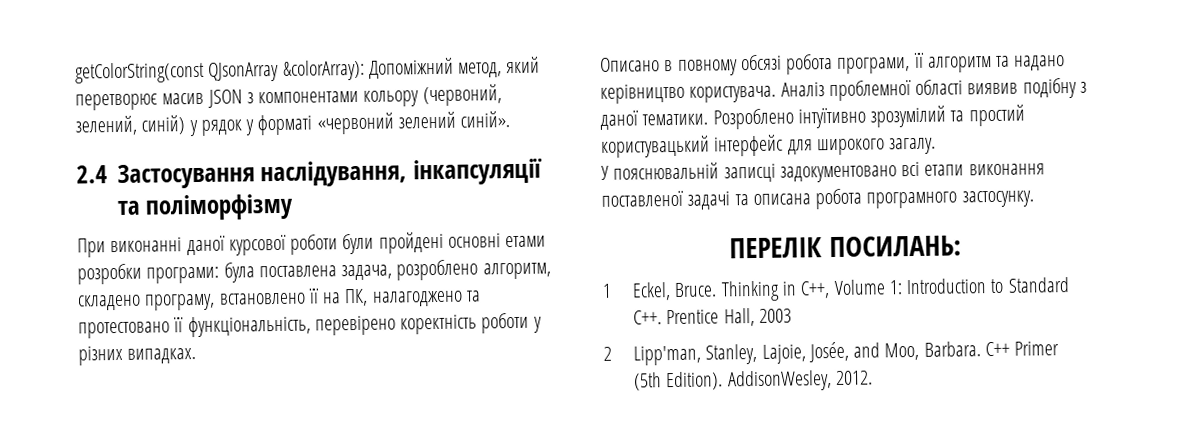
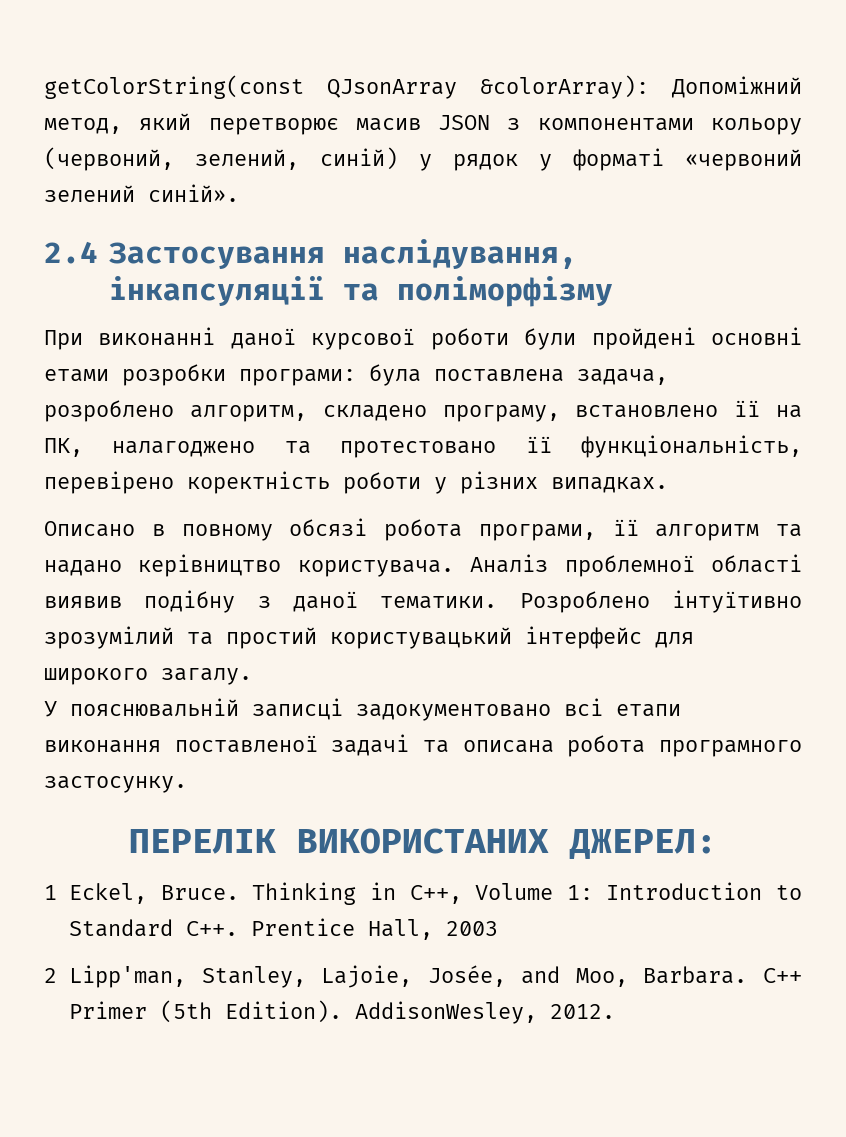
- ПЕРЕЛІК ПОСИЛАНЬ:
+ ПЕРЕЛІК ВИКОРИСТАНИХ ДЖЕРЕЛ:

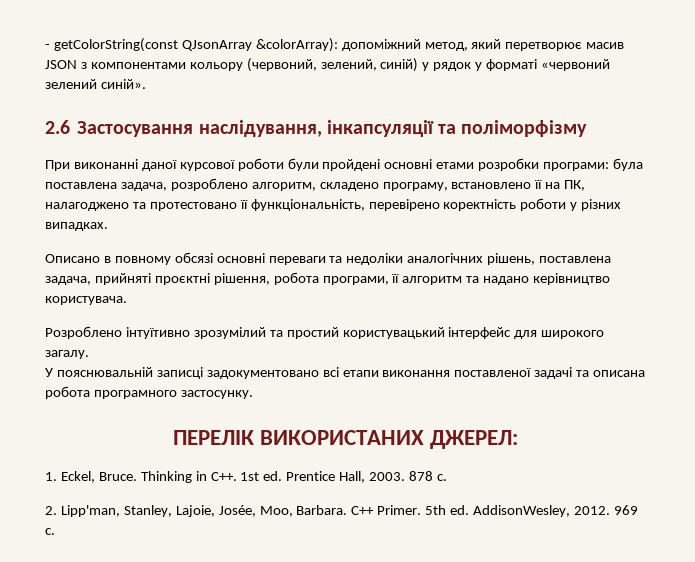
- getColorString(const QJsonArray &colorArray): Допоміжний метод, який перетворює масив JSON з компонентами кольору (червоний, зелений, синій) у рядок у форматі «червоний зелений синій».
+ - getColorString(const QJsonArray &colorArray): допоміжний метод, який перетворює масив JSON з компонентами кольору (червоний, зелений, синій) у рядок у форматі «червоний зелений синій».
- 2.4 Застосування наслідування, інкапсуляції та поліморфізму
+ 2.6 Застосування наслідування, інкапсуляції та поліморфізму
- Описано в повному обсязі робота програми, її алгоритм та надано керівництво користувача. Аналіз проблемної області виявив подібну з даної тематики. Розроблено інтуїтивно зрозумілий та простий користувацький інтерфейс для широкого загалу.
+ Описано в повному обсязі основні переваги та недоліки аналогічних рішень, поставлена задача, прийняті проєктні рішення, робота програми, її алгоритм та надано керівництво користувача.
+ Розроблено інтуїтивно зрозумілий та простий користувацький інтерфейс для широкого загалу.
- 1 Eckel, Bruce.
+ 1. Eckel, Bruce.
- Thinking in C++, Volume 1: Introduction to Standard C++. Prentice Hall, 2003
- 2 Lipp'man, Stanley, Lajoie, Josée, and Moo, Barbara.
+ Thinking in C++. 1st ed. Prentice Hall, 2003. 878 с.
+ 2. Lipp'man, Stanley, Lajoie, Josée, Moo, Barbara.
- C++ Primer (5th Edition). AddisonWesley, 2012.
+ C++ Primer. 5th ed. AddisonWesley, 2012. 969 с.

